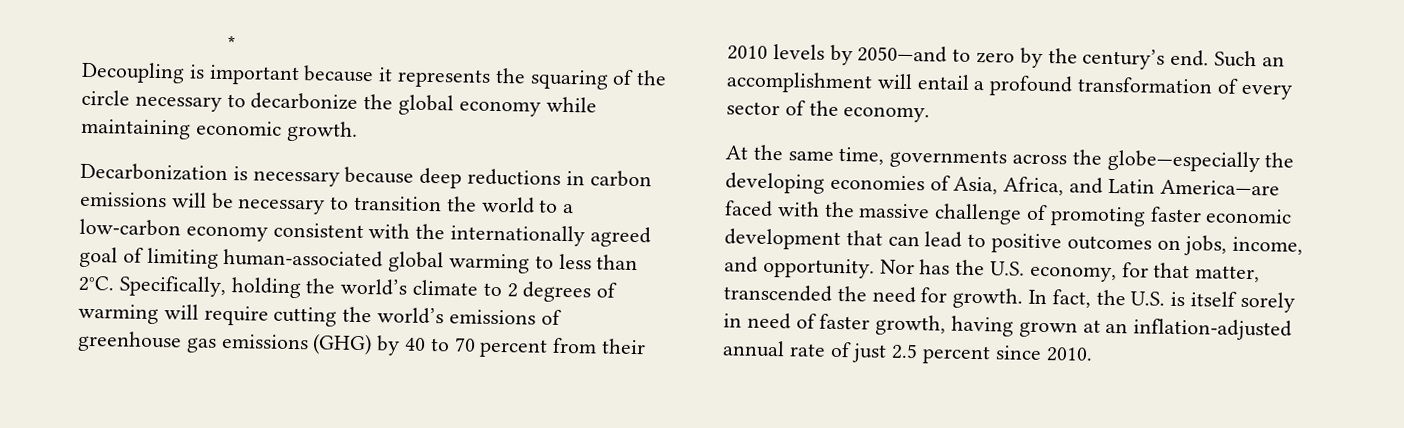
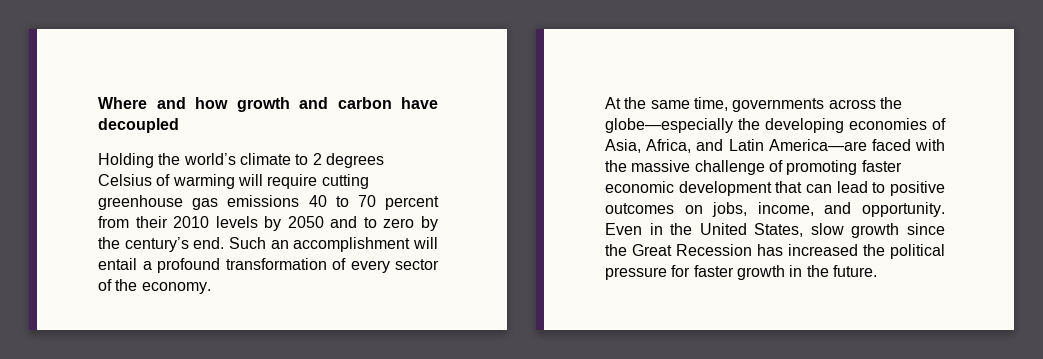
- *
- Decoupling is important because it represents the squaring of the circle necessary to decarbonize the global economy while maintaining economic growth.
- Decarbonization is necessary because deep reductions in carbon emissions will be necessary to transition the world to a low-carbon economy consistent with the internationally agreed goal of limiting human-associated global warming to less than 2°C. Specifically, holding the world’s climate to 2 degrees of warming will require cutting the world’s emissions of greenhouse gas emissions (GHG) by 40 to 70 percent from their 2010 levels by 2050—and to zero by the century’s end.
+ Where and how growth and carbon have decoupled
+ Holding the world’s climate to 2 degrees Celsius of warming will require cutting greenhouse gas emissions 40 to 70 percent from their 2010 levels by 2050 and to zero by the century’s end.
- Nor has the U.S. economy, for that matter, transcended the need for growth. In fact, the U.S. is itself sorely in need of faster growth, having grown at an inflation-adjusted annual rate of just 2.5 percent since 2010.
+ Even in the United States, slow growth since the Great Recession has increased the political pressure for faster growth in the future.

